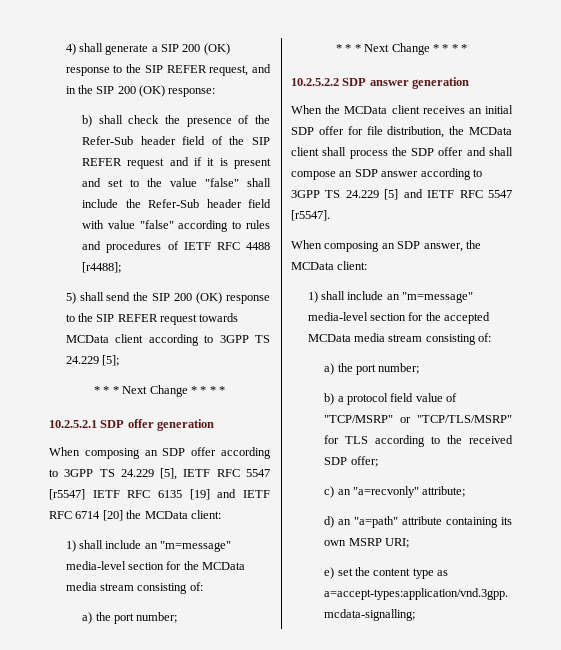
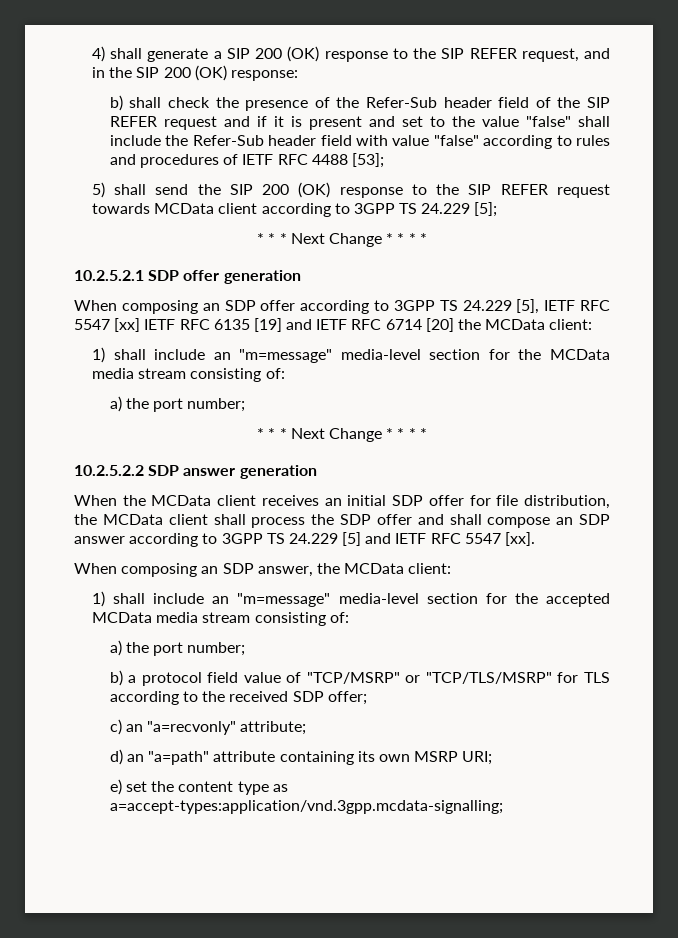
- b) shall check the presence of the Refer-Sub header field of the SIP REFER request and if it is present and set to the value "false" shall include the Refer-Sub header field with value "false" according to rules and procedures of IETF RFC 4488 [r4488];
+ b) shall check the presence of the Refer-Sub header field of the SIP REFER request and if it is present and set to the value "false" shall include the Refer-Sub header field with value "false" according to rules and procedures of IETF RFC 4488 [53];
- When composing an SDP offer according to 3GPP TS 24.229 [5], IETF RFC 5547 [r5547] IETF RFC 6135 [19] and IETF RFC 6714 [20] the MCData client:
+ When composing an SDP offer according to 3GPP TS 24.229 [5], IETF RFC 5547 [xx] IETF RFC 6135 [19] and IETF RFC 6714 [20] the MCData client:
- When the MCData client receives an initial SDP offer for file distribution, the MCData client shall process the SDP offer and shall compose an SDP answer according to 3GPP TS 24.229 [5] and IETF RFC 5547 [r5547].
+ When the MCData client receives an initial SDP offer for file distribution, the MCData client shall process the SDP offer and shall compose an SDP answer according to 3GPP TS 24.229 [5] and IETF RFC 5547 [xx].

